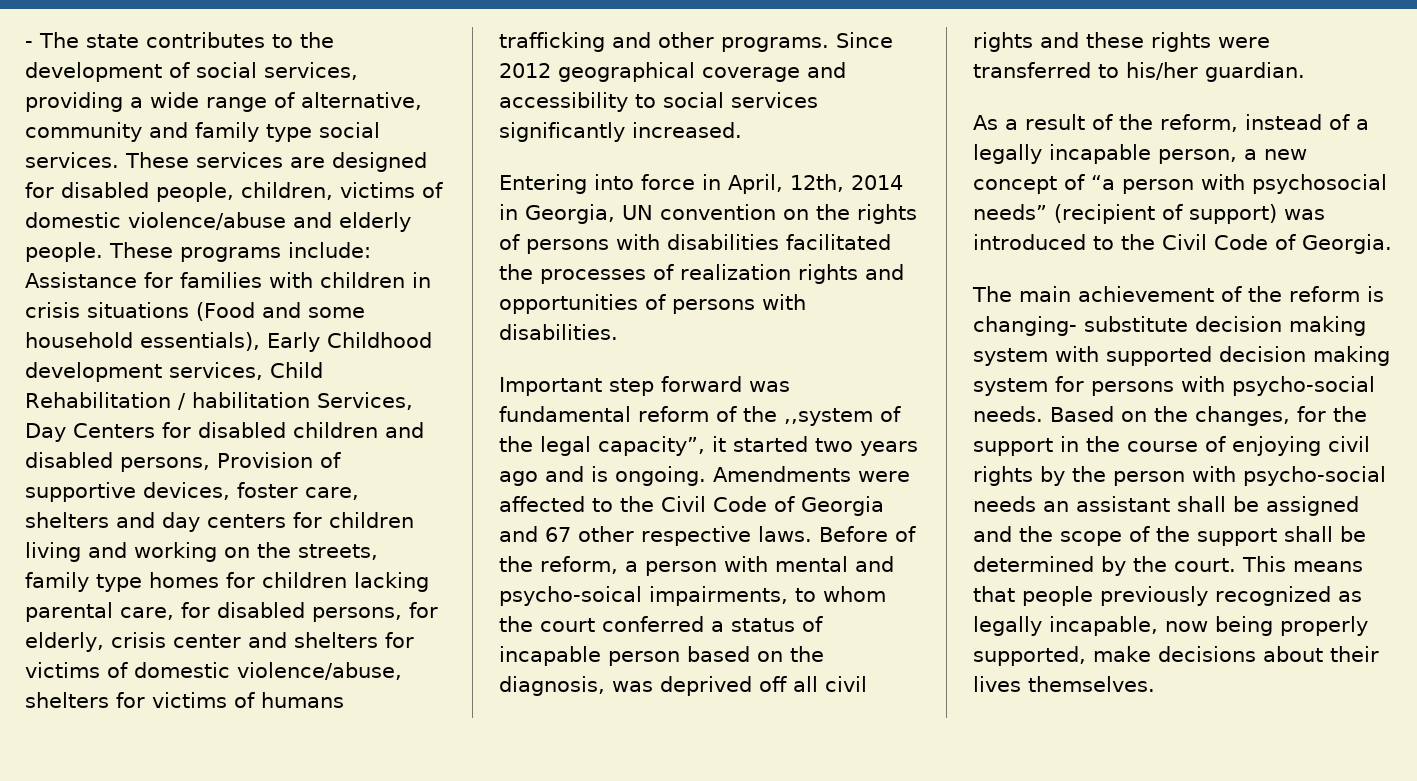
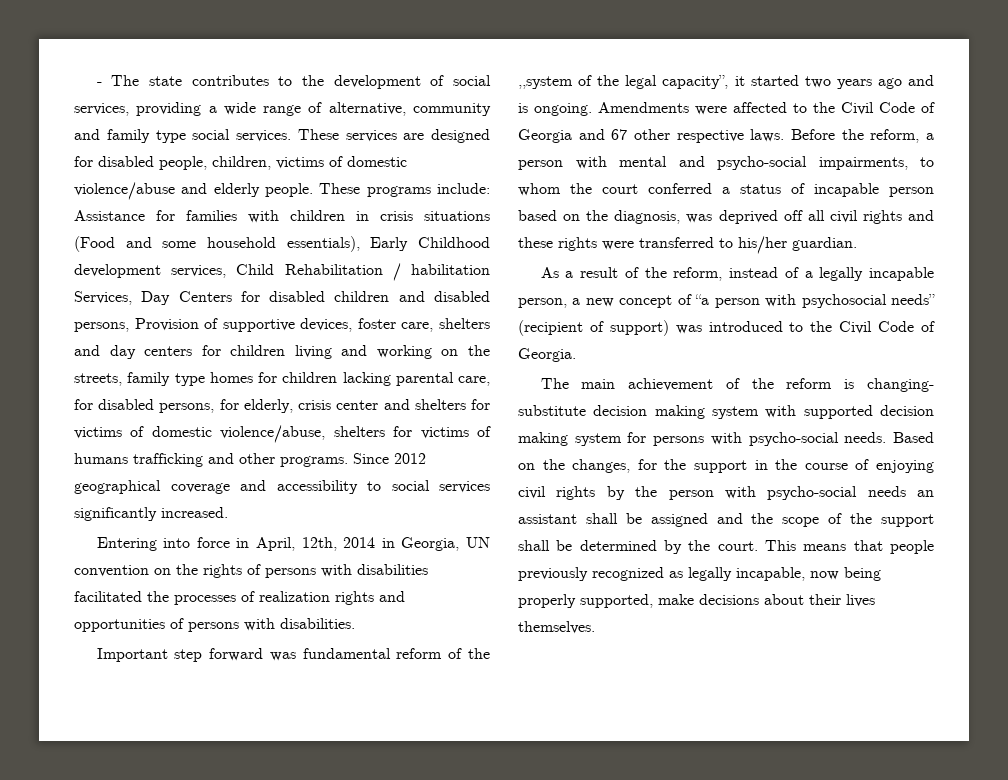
- Before of the reform, a person with mental and psycho-soical impairments, to whom the court conferred a status of incapable person based on the diagnosis, was deprived off all civil rights and these rights were transferred to his/her guardian.
+ Before the reform, a person with mental and psycho-social impairments, to whom the court conferred a status of incapable person based on the diagnosis, was deprived off all civil rights and these rights were transferred to his/her guardian.

